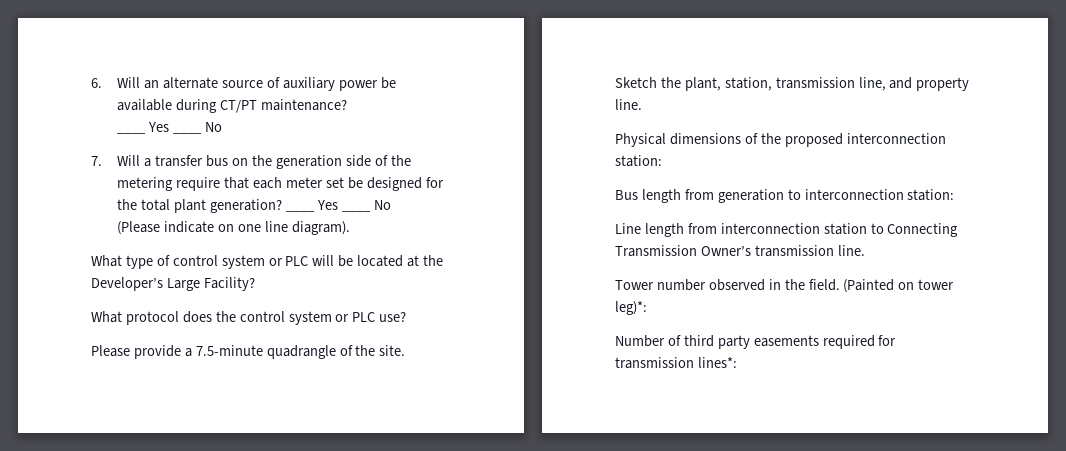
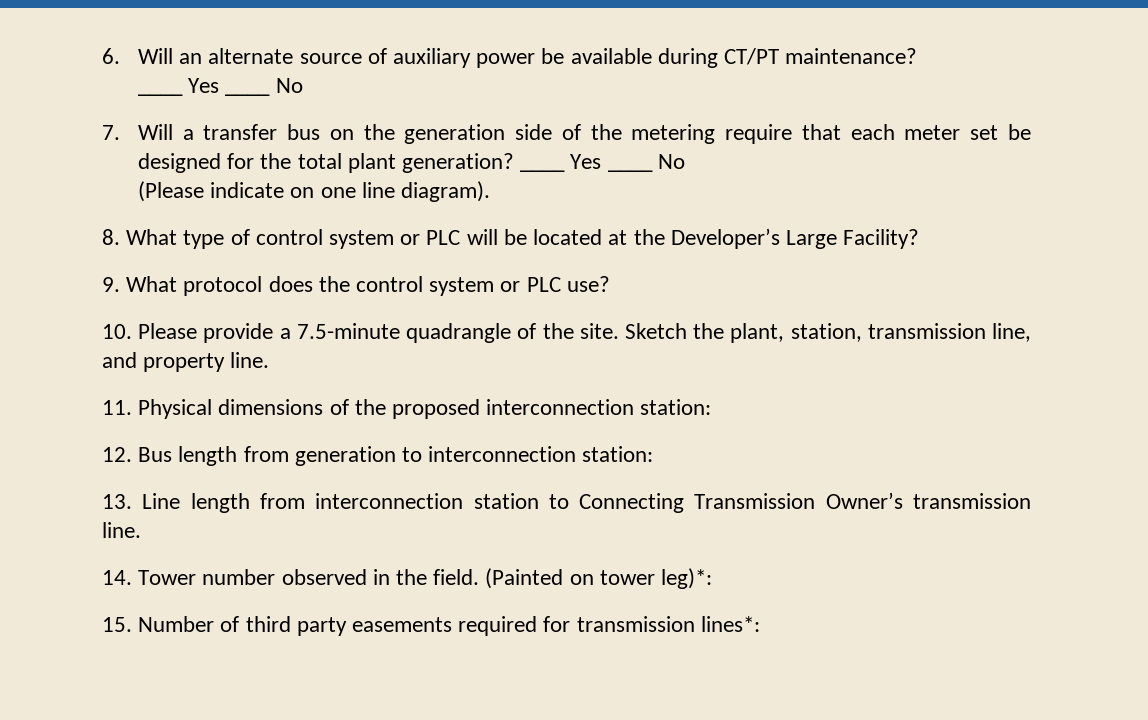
- What type of control system or PLC will be located at the Developer’s Large Facility?
+ 8. What type of control system or PLC will be located at the Developer’s Large Facility?
- What protocol does the control system or PLC use?
+ 9. What protocol does the control system or PLC use?
- Please provide a 7.5-minute quadrangle of the site.
+ 10. Please provide a 7.5-minute quadrangle of the site.
- Physical dimensions of the proposed interconnection station:
+ 11. Physical dimensions of the proposed interconnection station:
- Bus length from generation to interconnection station:
+ 12. Bus length from generation to interconnection station:
- Line length from interconnection station to Connecting Transmission Owner’s transmission line.
+ 13. Line length from interconnection station to Connecting Transmission Owner’s transmission line.
- Tower number observed in the field.
+ 14. Tower number observed in the field.
- Number of third party easements required for transmission lines*:
+ 15. Number of third party easements required for transmission lines*:

